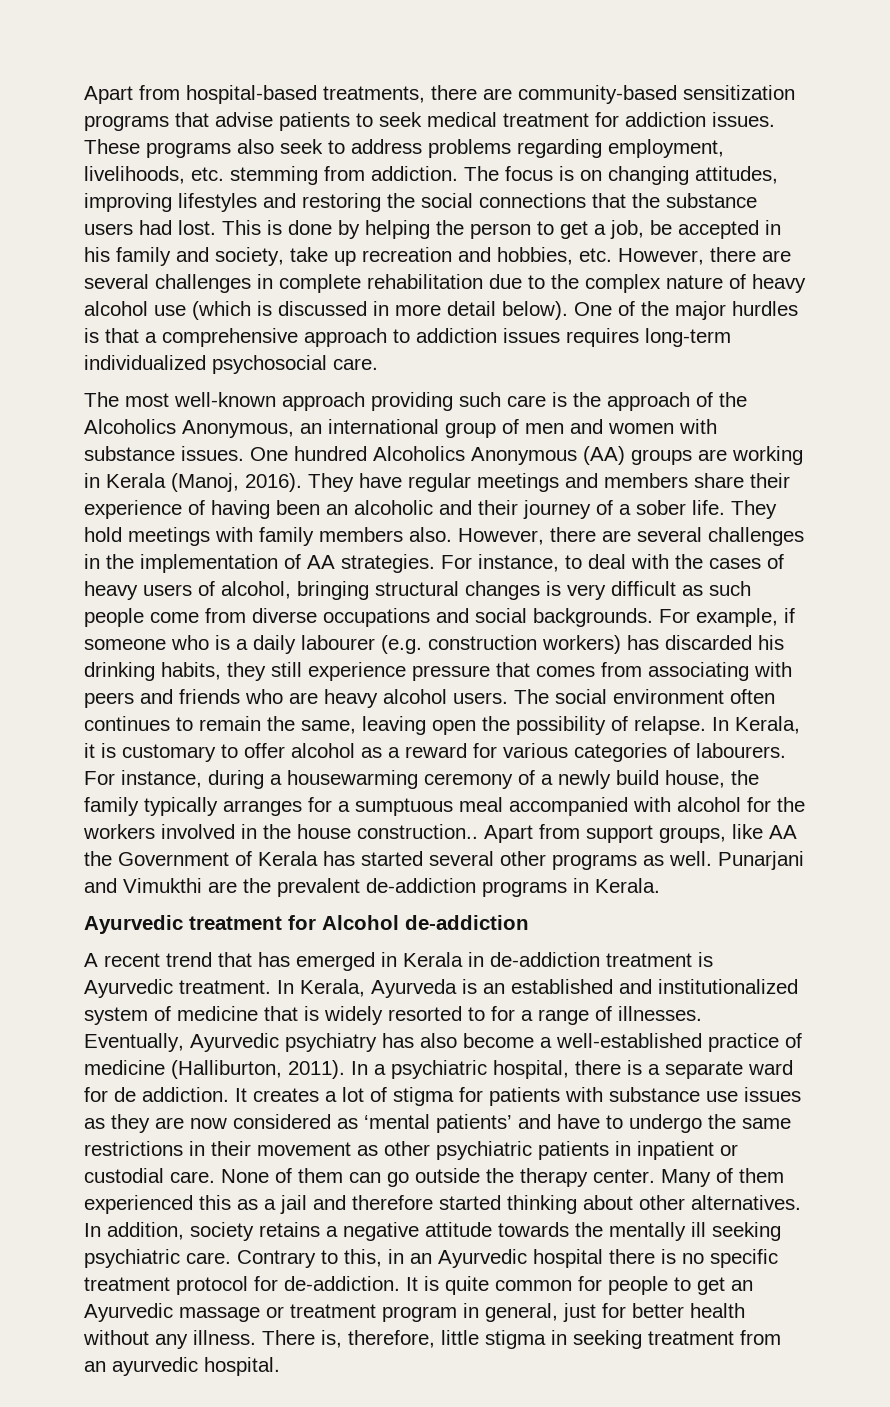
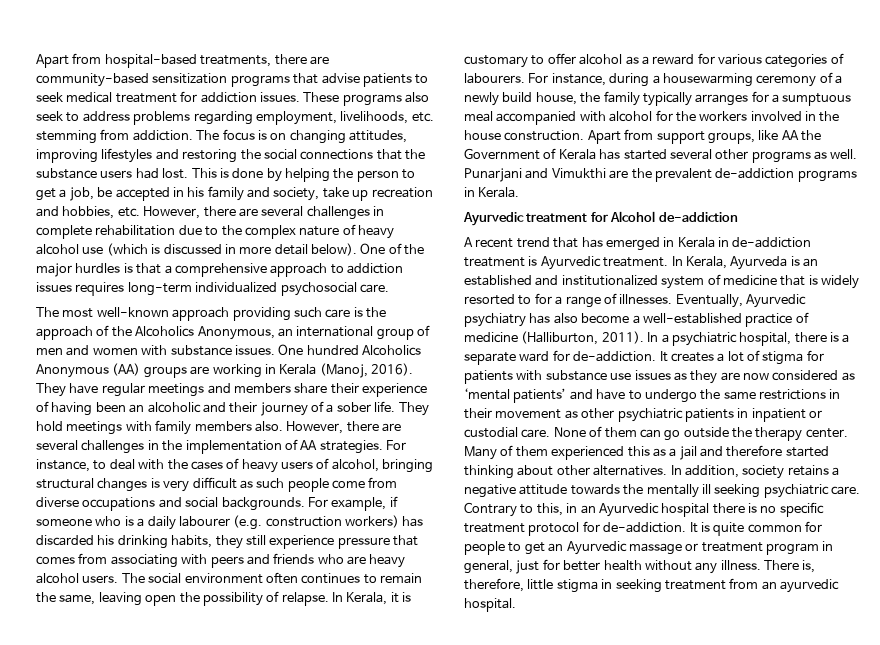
- For instance, during a housewarming ceremony of a newly build house, the family typically arranges for a sumptuous meal accompanied with alcohol for the workers involved in the house construction..
+ For instance, during a housewarming ceremony of a newly build house, the family typically arranges for a sumptuous meal accompanied with alcohol for the workers involved in the house construction.
- In a psychiatric hospital, there is a separate ward for de addiction.
+ In a psychiatric hospital, there is a separate ward for de-addiction.

